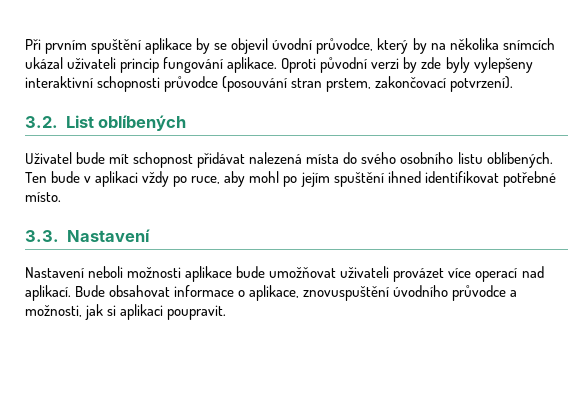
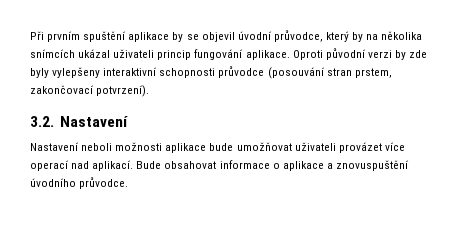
- 3.2. List oblíbených
- Uživatel bude mít schopnost přidávat nalezená místa do svého osobního listu oblíbených. Ten bude v aplikaci vždy po ruce, aby mohl po jejím spuštění ihned identifikovat potřebné místo.
- 3.3. Nastavení
+ 3.2. Nastavení
- Bude obsahovat informace o aplikace, znovuspuštění úvodního průvodce a možnosti, jak si aplikaci poupravit.
+ Bude obsahovat informace o aplikace a znovuspuštění úvodního průvodce.

